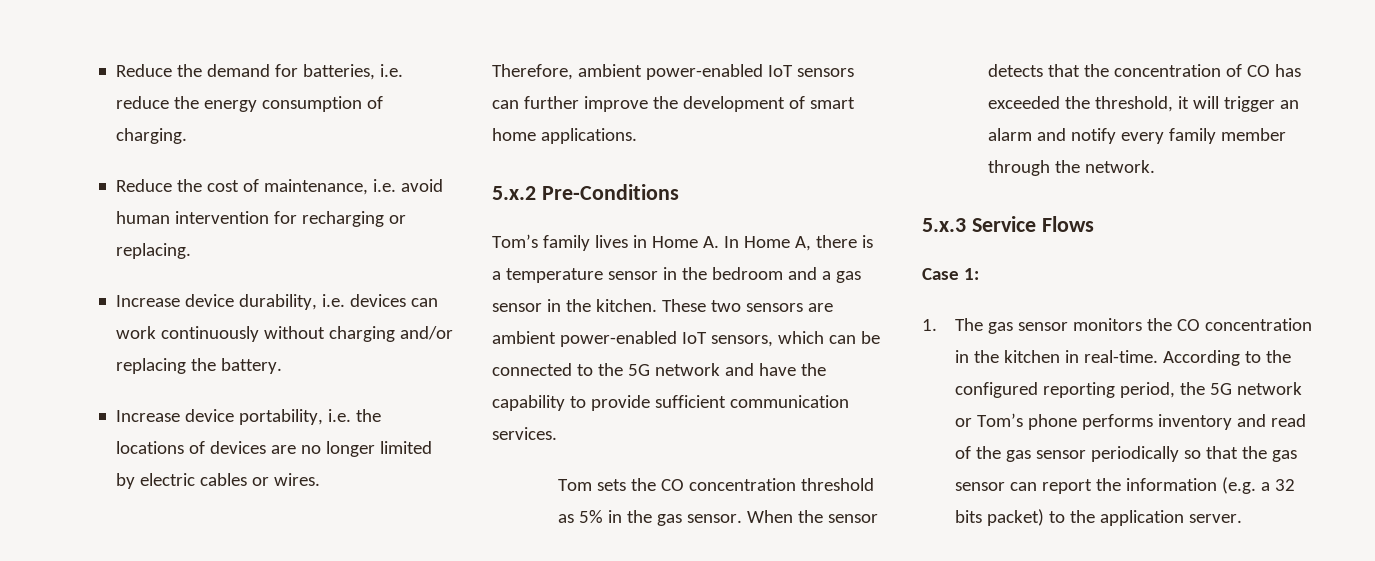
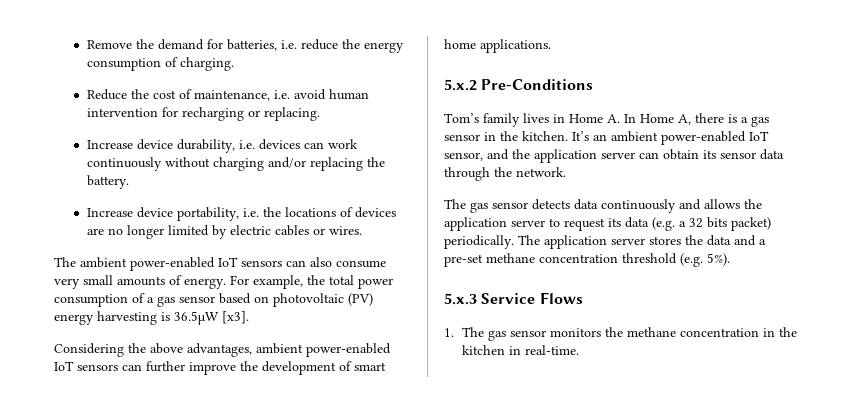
- Reduce the demand for batteries, i.e. reduce the energy consumption of charging.
+ Remove the demand for batteries, i.e. reduce the energy consumption of charging.
- Therefore, ambient power-enabled IoT sensors can further improve the development of smart home applications.
+ The ambient power-enabled IoT sensors can also consume very small amounts of energy. For example, the total power consumption of a gas sensor based on photovoltaic (PV) energy harvesting is 36.5µW [x3].
+ Considering the above advantages, ambient power-enabled IoT sensors can further improve the development of smart home applications.
- Tom’s family lives in Home A. In Home A, there is a temperature sensor in the bedroom and a gas sensor in the kitchen.
+ Tom’s family lives in Home A. In Home A, there is a gas sensor in the kitchen.
- These two sensors are ambient power-enabled IoT sensors, which can be connected to the 5G network and have the capability to provide sufficient communication services.
- Tom sets the CO concentration threshold as 5% in the gas sensor. When the sensor detects that the concentration of CO has exceeded the threshold, it will trigger an alarm and notify every family member through the network.
+ It’s an ambient power-enabled IoT sensor, and the application server can obtain its sensor data through the network.
+ The gas sensor detects data continuously and allows the application server to request its data (e.g. a 32 bits packet) periodically. The application server stores the data and a pre-set methane concentration threshold (e.g. 5%).
- Case 1:
- 1. The gas sensor monitors the CO concentration in the kitchen in real-time. According to the configured reporting period, the 5G network or Tom’s phone performs inventory and read of the gas sensor periodically so that the gas sensor can report the information (e.g. a 32 bits packet) to the application server.
+ 1. The gas sensor monitors the methane concentration in the kitchen in real-time.

